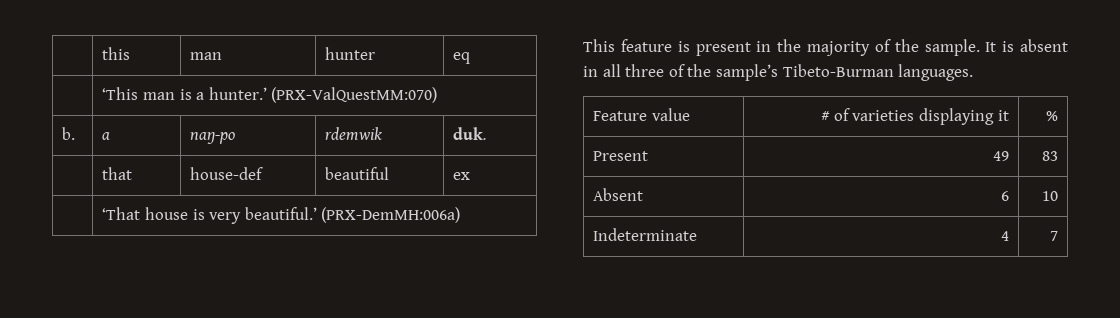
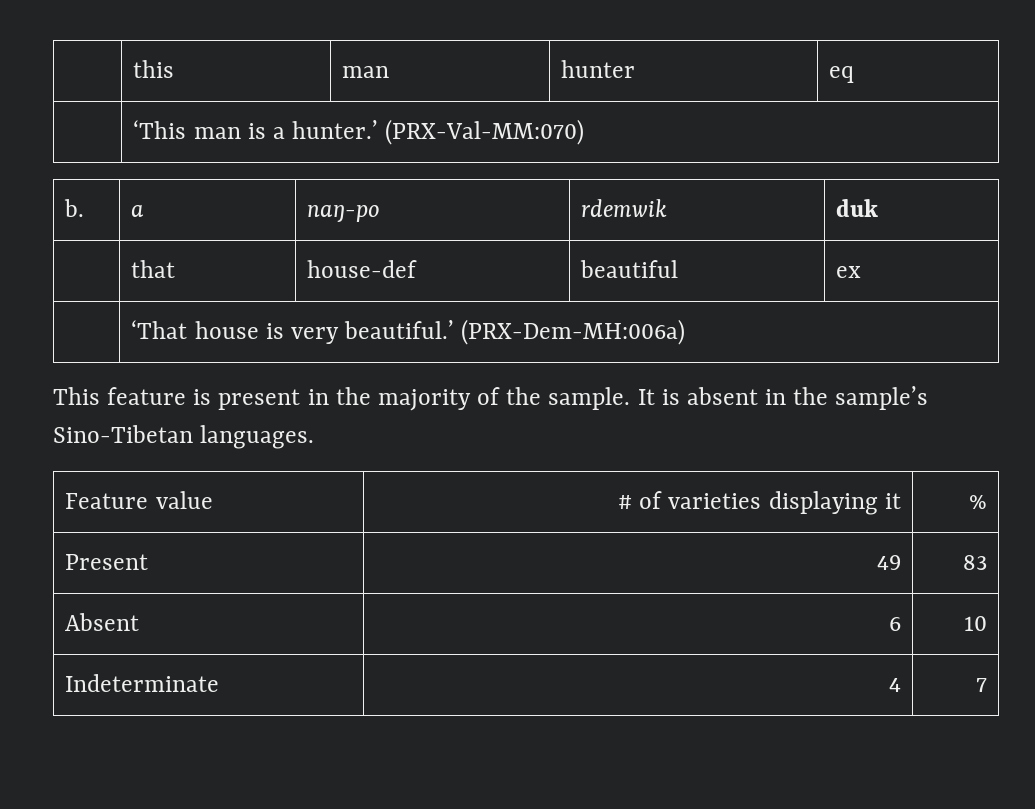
- | ‘This man is a hunter.’ (PRX-ValQuestMM:070)
+ | ‘This man is a hunter.’ (PRX-Val-MM:070)
- b. | a | naŋ-po | rdemwik | duk.
+ b. | a | naŋ-po | rdemwik | duk
- | ‘That house is very beautiful.’ (PRX-DemMH:006a)
+ | ‘That house is very beautiful.’ (PRX-Dem-MH:006a)
- It is absent in all three of the sample’s Tibeto-Burman languages.
+ It is absent in the sample’s Sino-Tibetan languages.

